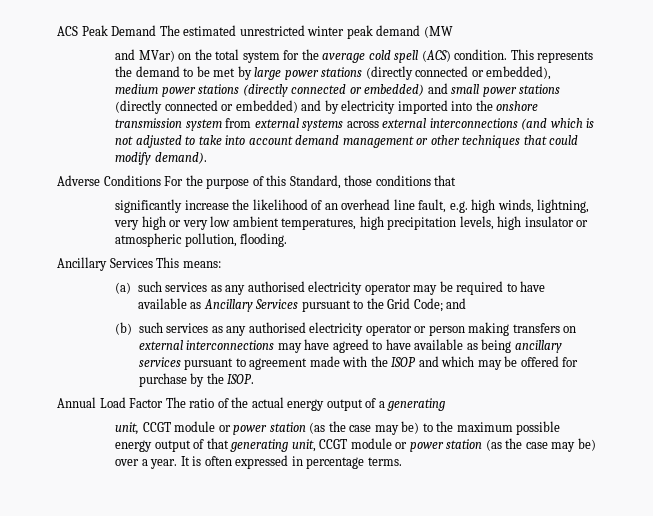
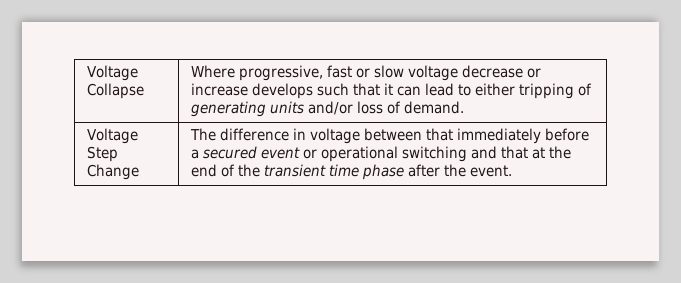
- ACS Peak Demand The estimated unrestricted winter peak demand (MW
- and MVar) on the total system for the average cold spell (ACS) condition. This represents the demand to be met by large power stations (directly connected or embedded), medium power stations (directly connected or embedded) and small power stations (directly connected or embedded) and by electricity imported into the onshore transmission system from external systems across external interconnections (and which is not adjusted to take into account demand management or other techniques that could modify demand).
- Adverse Conditions For the purpose of this Standard, those conditions that
- significantly increase the likelihood of an overhead line fault, e.g. high winds, lightning, very high or very low ambient temperatures, high precipitation levels, high insulator or atmospheric pollution, flooding.
- Ancillary Services This means:
- (a) such services as any authorised electricity operator may be required to have available as Ancillary Services pursuant to the Grid Code; and
- (b) such services as any authorised electricity operator or person making transfers on external interconnections may have agreed to have available as being ancillary services pursuant to agreement made with the ISOP and which may be offered for purchase by the ISOP.
- Annual Load Factor The ratio of the actual energy output of a generating
- unit, CCGT module or power station (as the case may be) to the maximum possible energy output of that generating unit, CCGT module or power station (as the case may be) over a year. It is often expressed in percentage terms.
+ Voltage Collapse | Where progressive, fast or slow voltage decrease or increase develops such that it can lead to either tripping of generating units and/or loss of demand.
+ Voltage Step Change | The difference in voltage between that immediately before a secured event or operational switching and that at the end of the transient time phase after the event.

